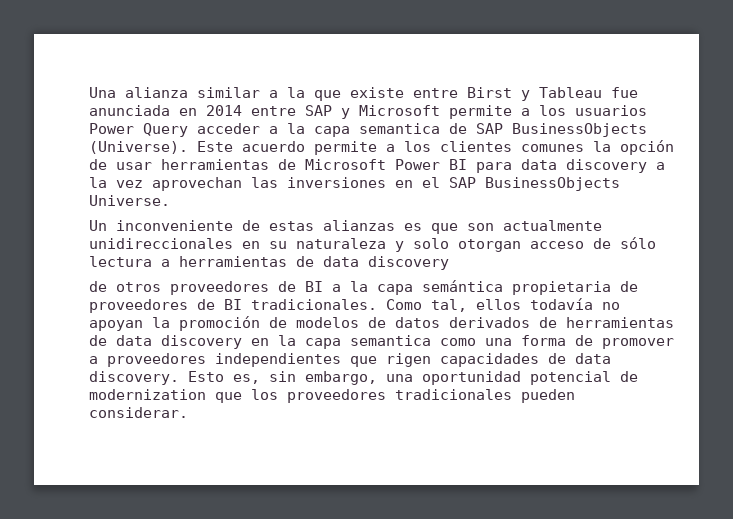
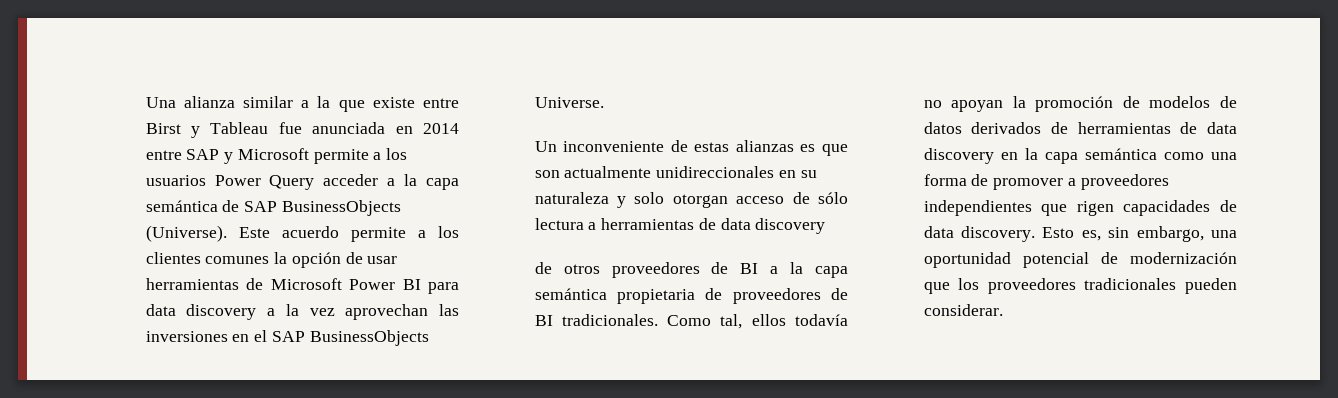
- Una alianza similar a la que existe entre Birst y Tableau fue anunciada en 2014 entre SAP y Microsoft permite a los usuarios Power Query acceder a la capa semantica de SAP BusinessObjects (Universe).
+ Una alianza similar a la que existe entre Birst y Tableau fue anunciada en 2014 entre SAP y Microsoft permite a los usuarios Power Query acceder a la capa semántica de SAP BusinessObjects (Universe).
- Como tal, ellos todavía no apoyan la promoción de modelos de datos derivados de herramientas de data discovery en la capa semantica como una forma de promover a proveedores independientes que rigen capacidades de data discovery.
+ Como tal, ellos todavía no apoyan la promoción de modelos de datos derivados de herramientas de data discovery en la capa semántica como una forma de promover a proveedores independientes que rigen capacidades de data discovery.
- Esto es, sin embargo, una oportunidad potencial de modernization que los proveedores tradicionales pueden considerar.
+ Esto es, sin embargo, una oportunidad potencial de modernización que los proveedores tradicionales pueden considerar.

